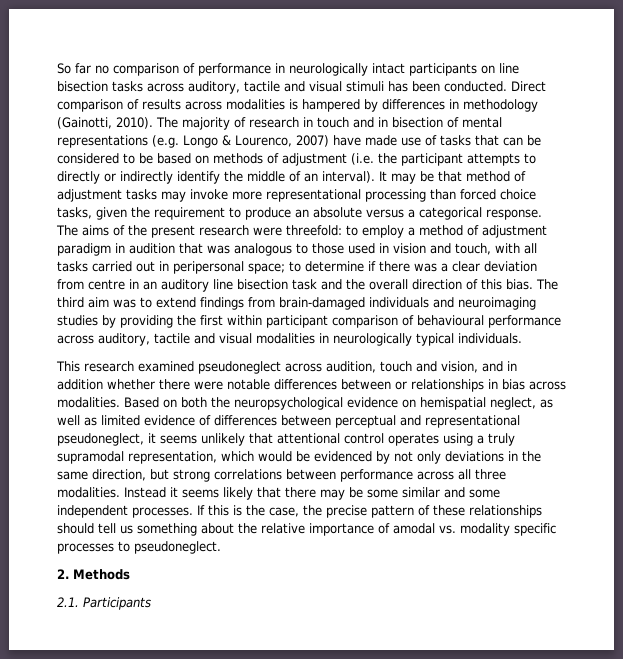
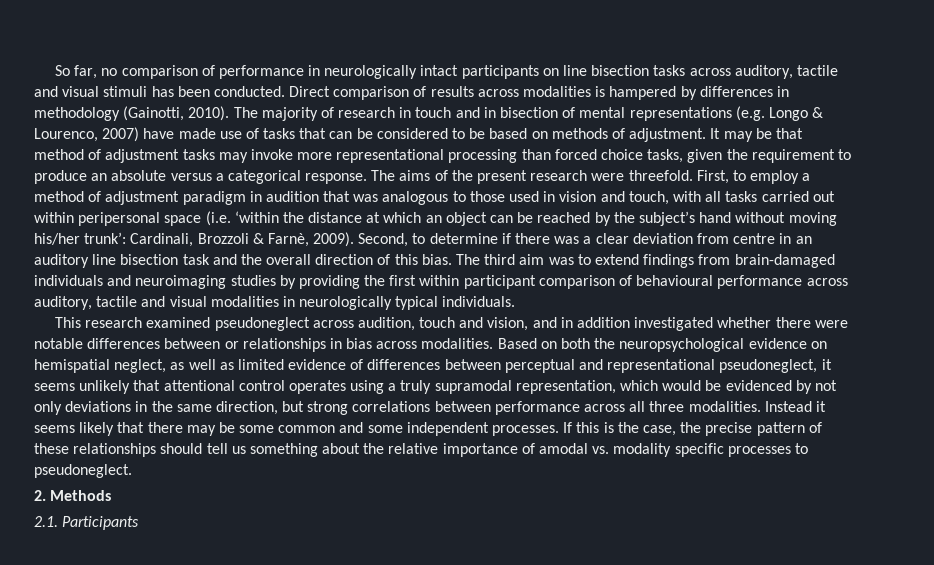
- So far no comparison of performance in neurologically intact participants on line bisection tasks across auditory, tactile and visual stimuli has been conducted.
+ So far, no comparison of performance in neurologically intact participants on line bisection tasks across auditory, tactile and visual stimuli has been conducted.
- The majority of research in touch and in bisection of mental representations (e.g. Longo & Lourenco, 2007) have made use of tasks that can be considered to be based on methods of adjustment (i.e. the participant attempts to directly or indirectly identify the middle of an interval).
+ The majority of research in touch and in bisection of mental representations (e.g. Longo & Lourenco, 2007) have made use of tasks that can be considered to be based on methods of adjustment.
- The aims of the present research were threefold: to employ a method of adjustment paradigm in audition that was analogous to those used in vision and touch, with all tasks carried out in peripersonal space; to determine if there was a clear deviation from centre in an auditory line bisection task and the overall direction of this bias.
+ The aims of the present research were threefold. First, to employ a method of adjustment paradigm in audition that was analogous to those used in vision and touch, with all tasks carried out within peripersonal space (i.e. ‘within the distance at which an object can be reached by the subject’s hand without moving his/her trunk’: Cardinali, Brozzoli & Farnè, 2009). Second, to determine if there was a clear deviation from centre in an auditory line bisection task and the overall direction of this bias.
- This research examined pseudoneglect across audition, touch and vision, and in addition whether there were notable differences between or relationships in bias across modalities.
+ This research examined pseudoneglect across audition, touch and vision, and in addition investigated whether there were notable differences between or relationships in bias across modalities.
- Instead it seems likely that there may be some similar and some independent processes.
+ Instead it seems likely that there may be some common and some independent processes.

